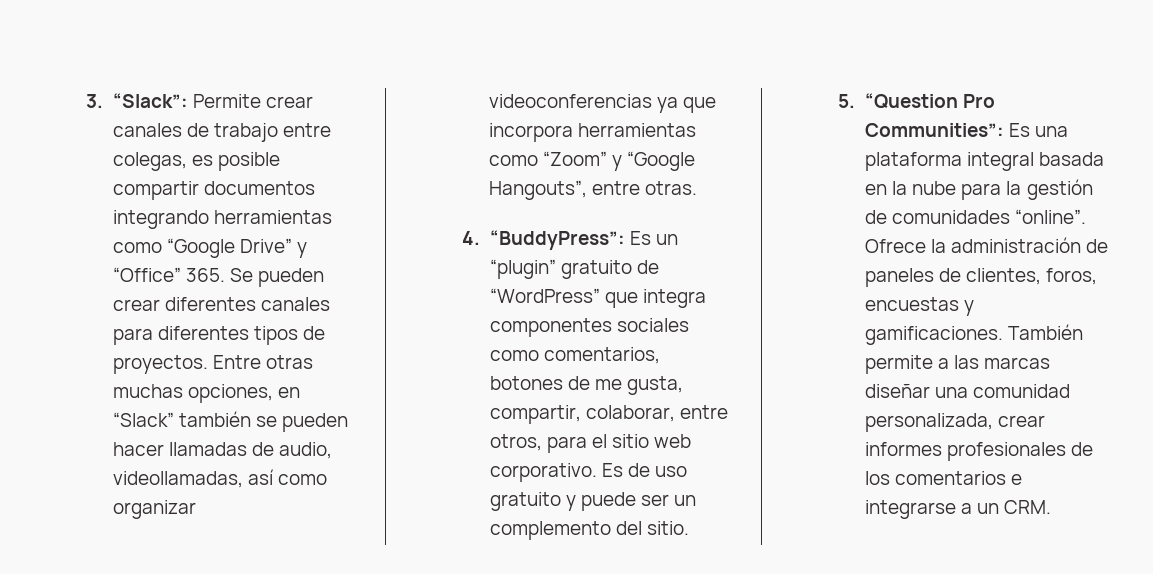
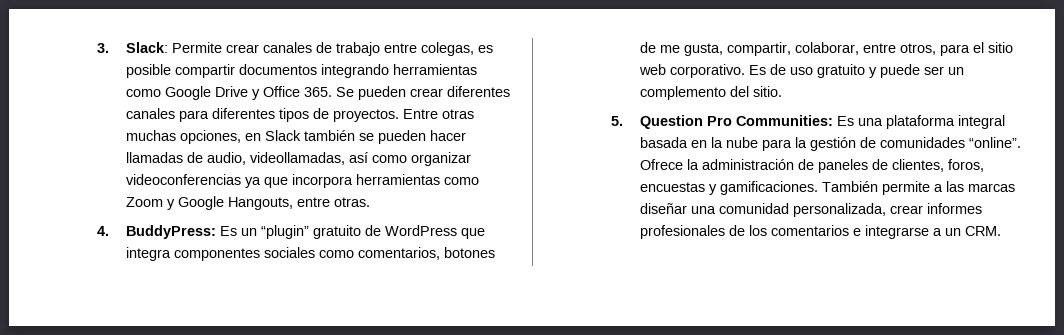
- 3. “Slack”: Permite crear canales de trabajo entre colegas, es posible compartir documentos integrando herramientas como “Google Drive” y “Office” 365. Se pueden crear diferentes canales para diferentes tipos de proyectos.
+ 3. Slack: Permite crear canales de trabajo entre colegas, es posible compartir documentos integrando herramientas como Google Drive y Office 365. Se pueden crear diferentes canales para diferentes tipos de proyectos.
- Entre otras muchas opciones, en “Slack” también se pueden hacer llamadas de audio, videollamadas, así como organizar videoconferencias ya que incorpora herramientas como “Zoom” y “Google Hangouts”, entre otras.
+ Entre otras muchas opciones, en Slack también se pueden hacer llamadas de audio, videollamadas, así como organizar videoconferencias ya que incorpora herramientas como Zoom y Google Hangouts, entre otras.
- 4. “BuddyPress”: Es un “plugin” gratuito de “WordPress” que integra componentes sociales como comentarios, botones de me gusta, compartir, colaborar, entre otros, para el sitio web corporativo.
+ 4. BuddyPress: Es un “plugin” gratuito de WordPress que integra componentes sociales como comentarios, botones de me gusta, compartir, colaborar, entre otros, para el sitio web corporativo.
- 5. “Question Pro Communities”: Es una plataforma integral basada en la nube para la gestión de comunidades “online”.
+ 5. Question Pro Communities: Es una plataforma integral basada en la nube para la gestión de comunidades “online”.

